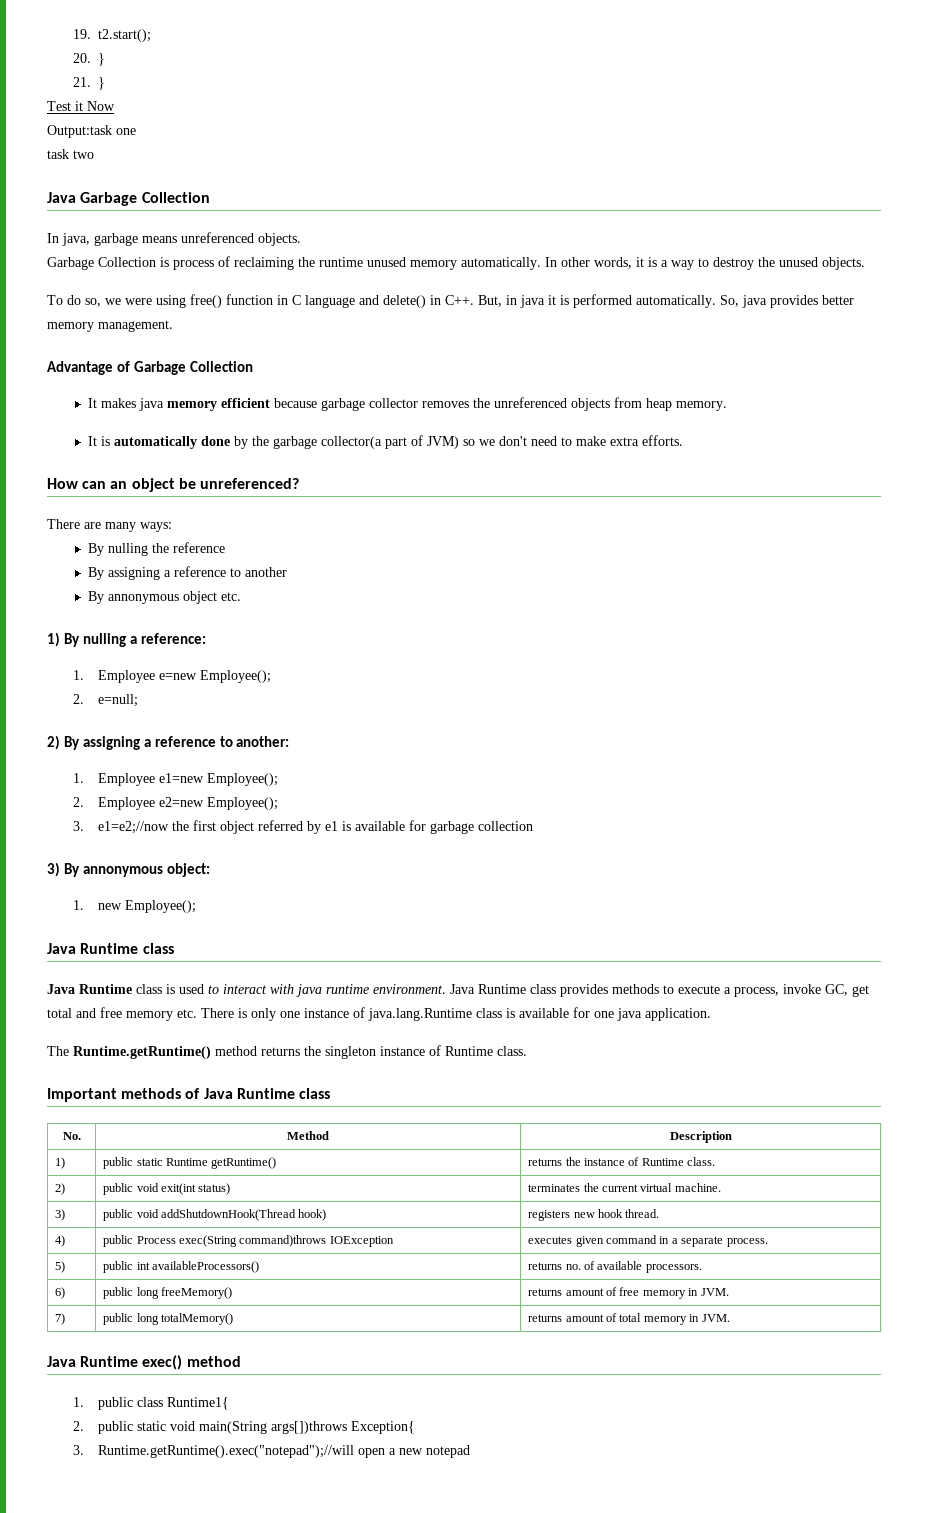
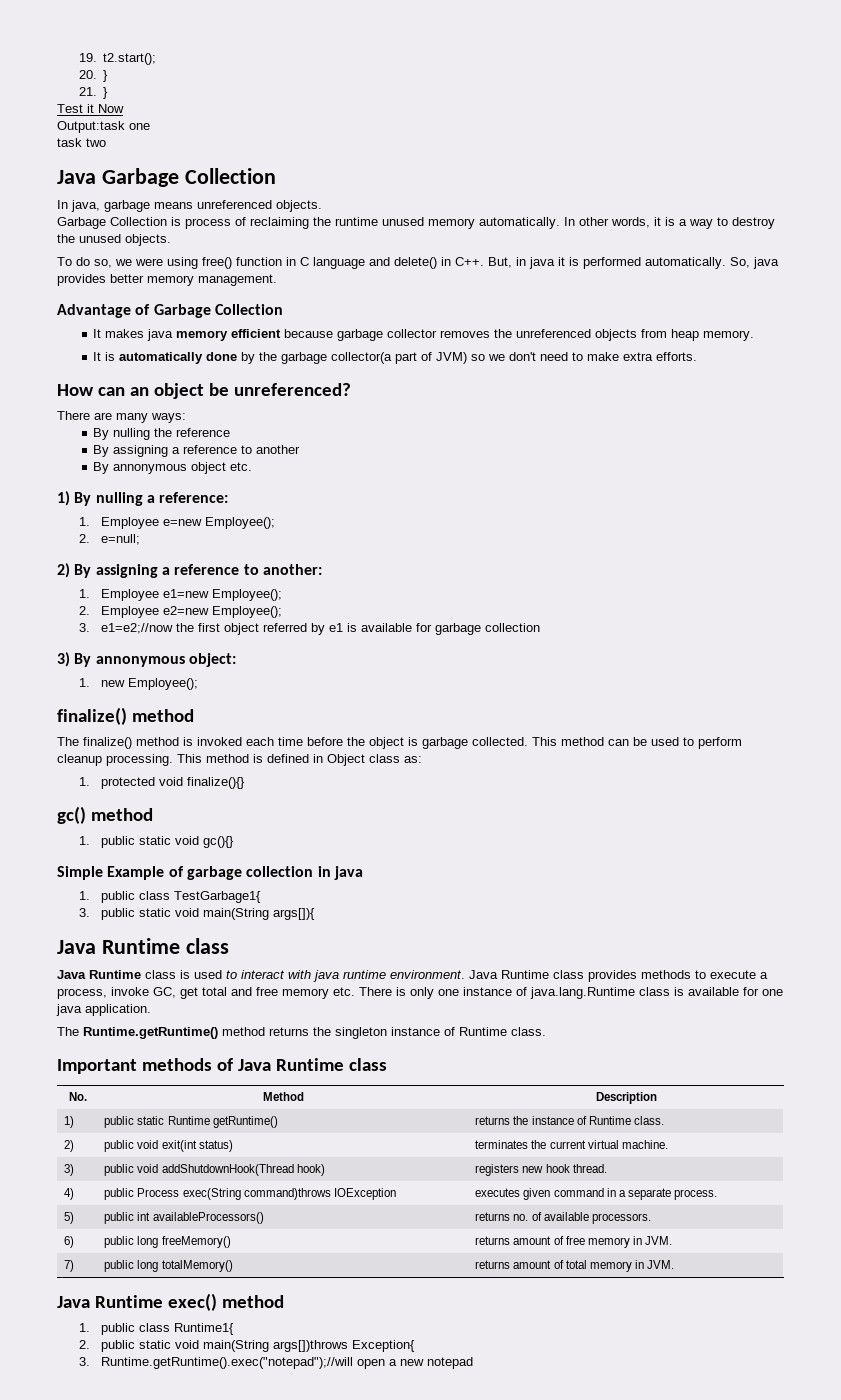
  1. new Employee();
+ finalize() method
+ The finalize() method is invoked each time before the object is garbage collected. This method can be used to perform cleanup processing. This method is defined in Object class as:
+ 1. protected void finalize(){}
+ gc() method
+ 1. public static void gc(){}
+ Simple Example of garbage collection in java
+ 1. public class TestGarbage1{
+ 3. public static void main(String args[]){

